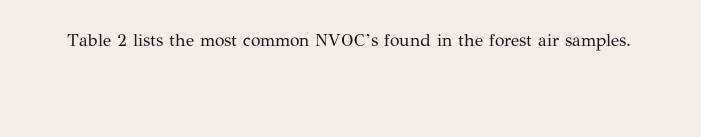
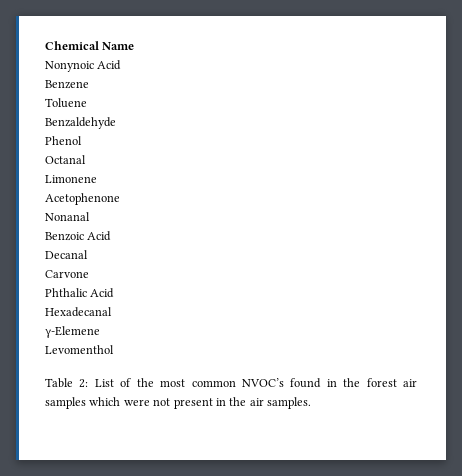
- Table 2 lists the most common NVOC’s found in the forest air samples.
+ Chemical Name
+ Nonynoic Acid
+ Benzene
+ Toluene
+ Benzaldehyde
+ Phenol
+ Octanal
+ Limonene
+ Acetophenone
+ Nonanal
+ Benzoic Acid
+ Decanal
+ Carvone
+ Phthalic Acid
+ Hexadecanal
+ γ-Elemene
+ Levomenthol
+ Table 2: List of the most common NVOC’s found in the forest air samples which were not present in the air samples.

